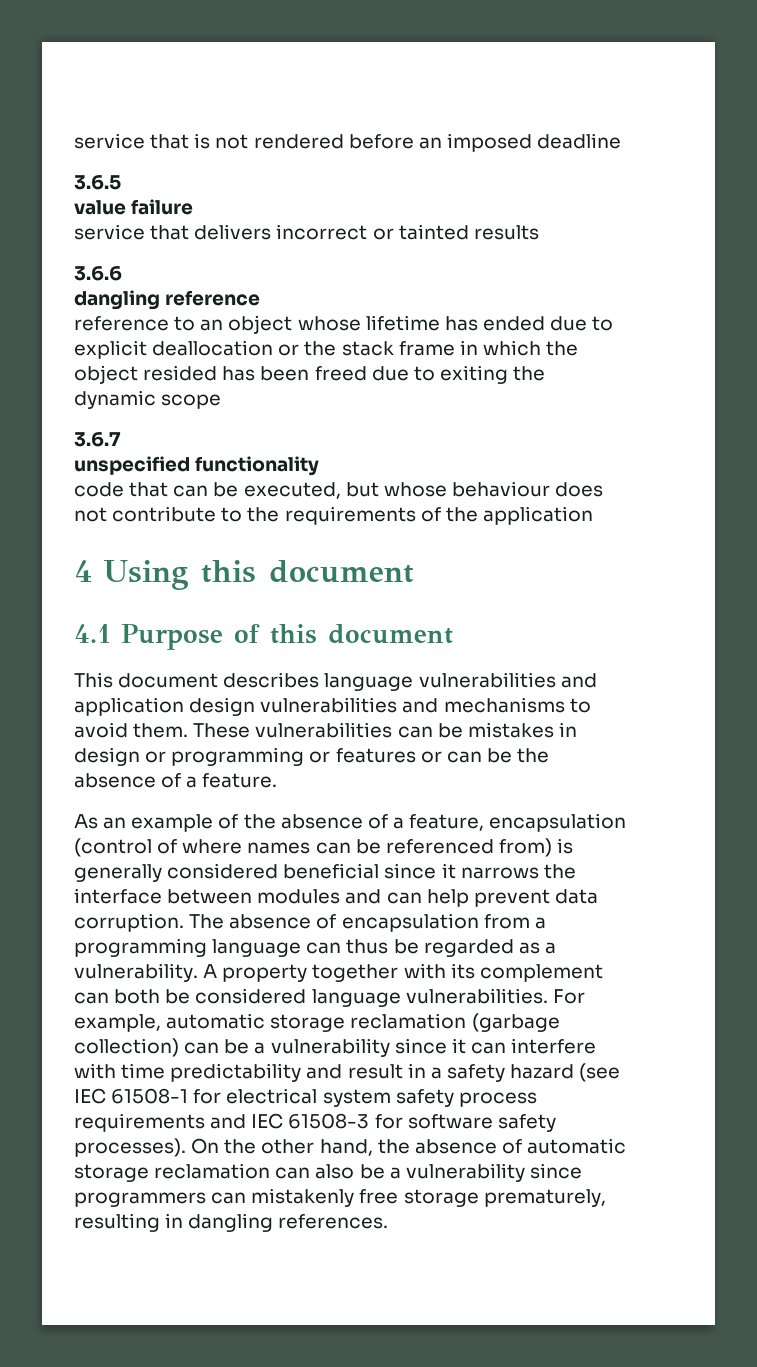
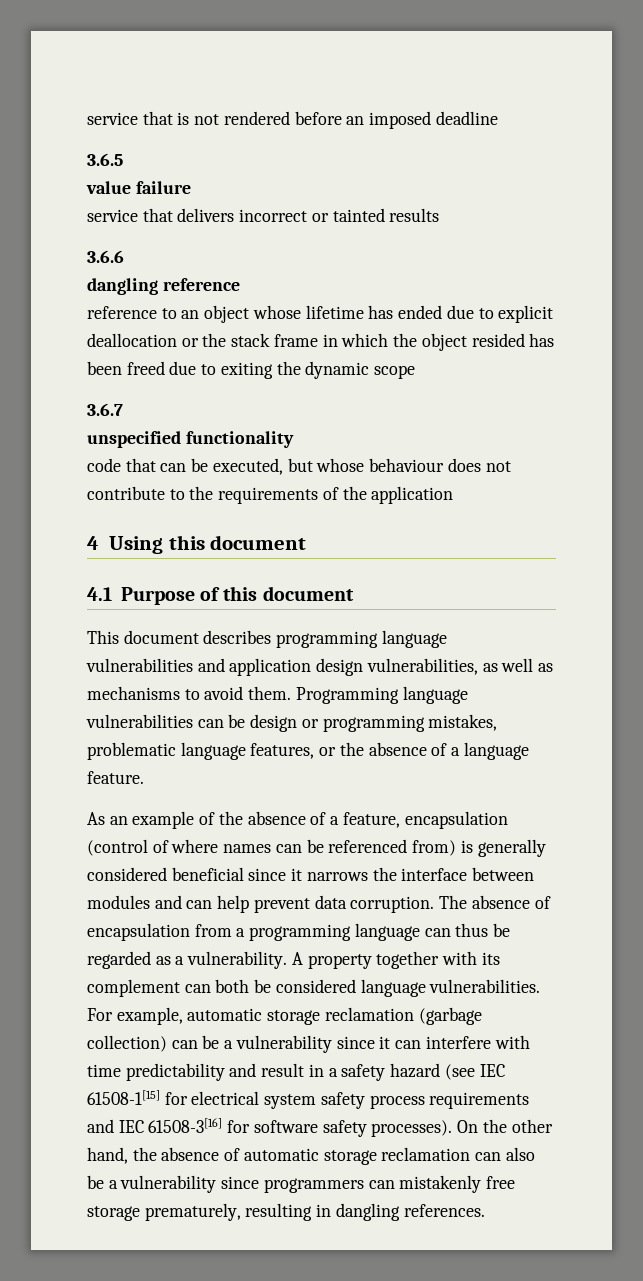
- This document describes language vulnerabilities and application design vulnerabilities and mechanisms to avoid them.
+ This document describes programming language vulnerabilities and application design vulnerabilities, as well as mechanisms to avoid them.
- These vulnerabilities can be mistakes in design or programming or features or can be the absence of a feature.
+ Programming language vulnerabilities can be design or programming mistakes, problematic language features, or the absence of a language feature.
- For example, automatic storage reclamation (garbage collection) can be a vulnerability since it can interfere with time predictability and result in a safety hazard (see IEC 61508-1 for electrical system safety process requirements and IEC 61508-3 for software safety processes).
+ For example, automatic storage reclamation (garbage collection) can be a vulnerability since it can interfere with time predictability and result in a safety hazard (see IEC 61508-1[15] for electrical system safety process requirements and IEC 61508-3[16] for software safety processes).

